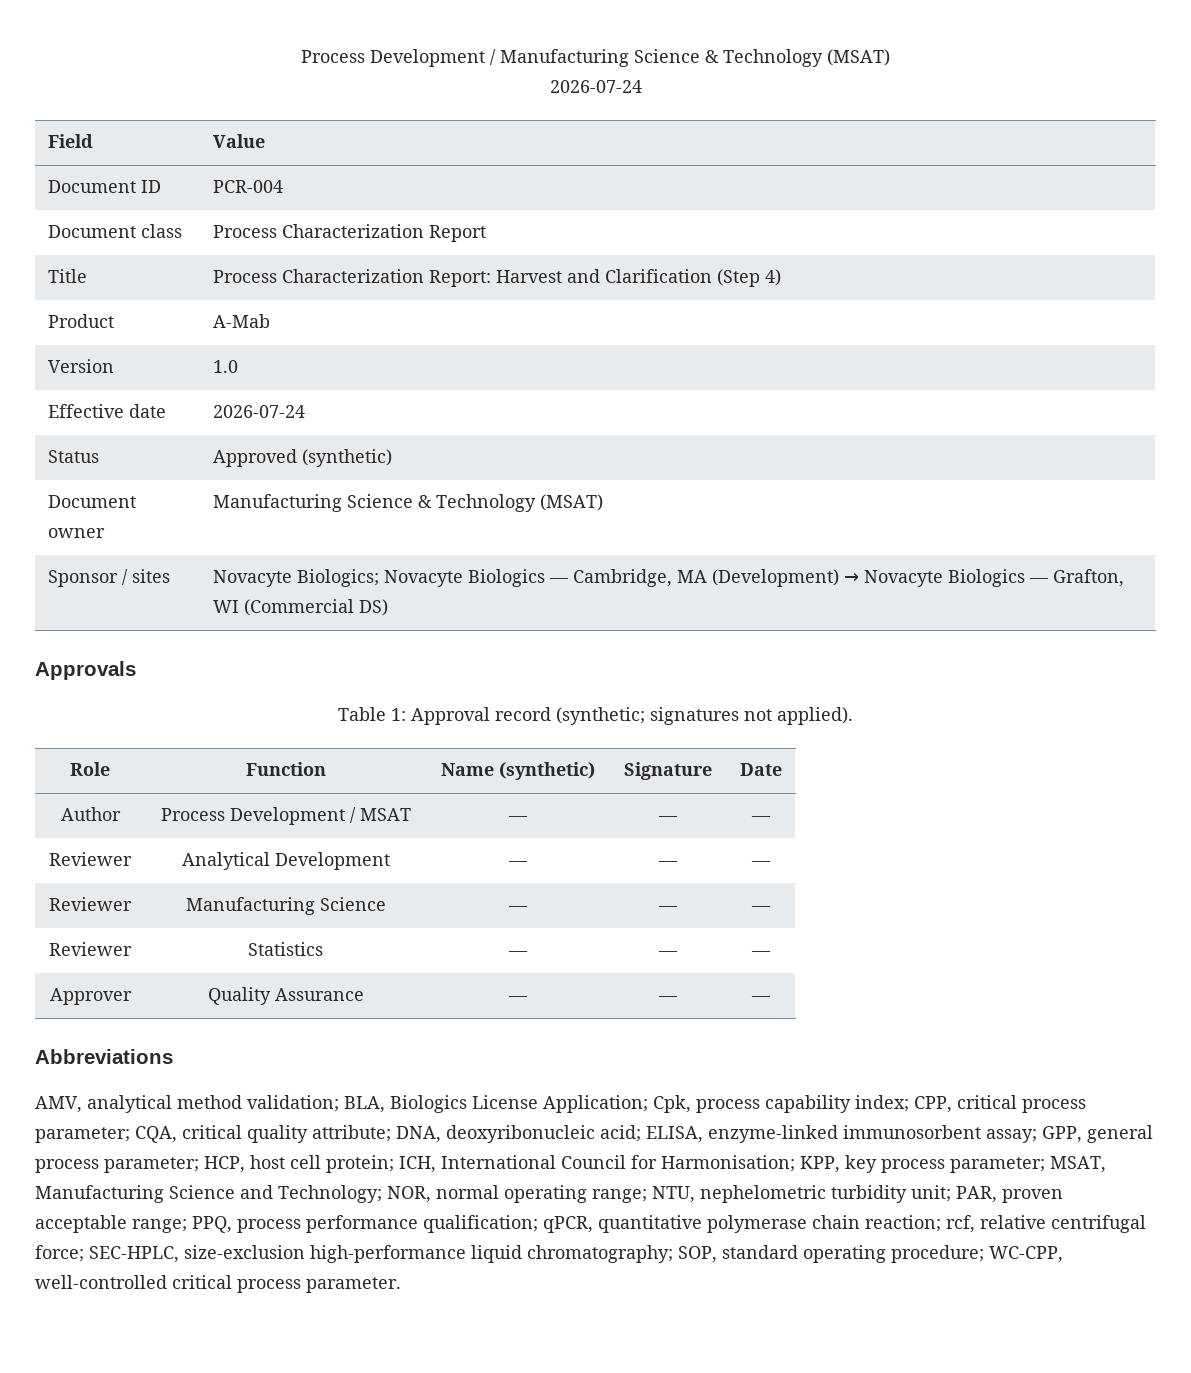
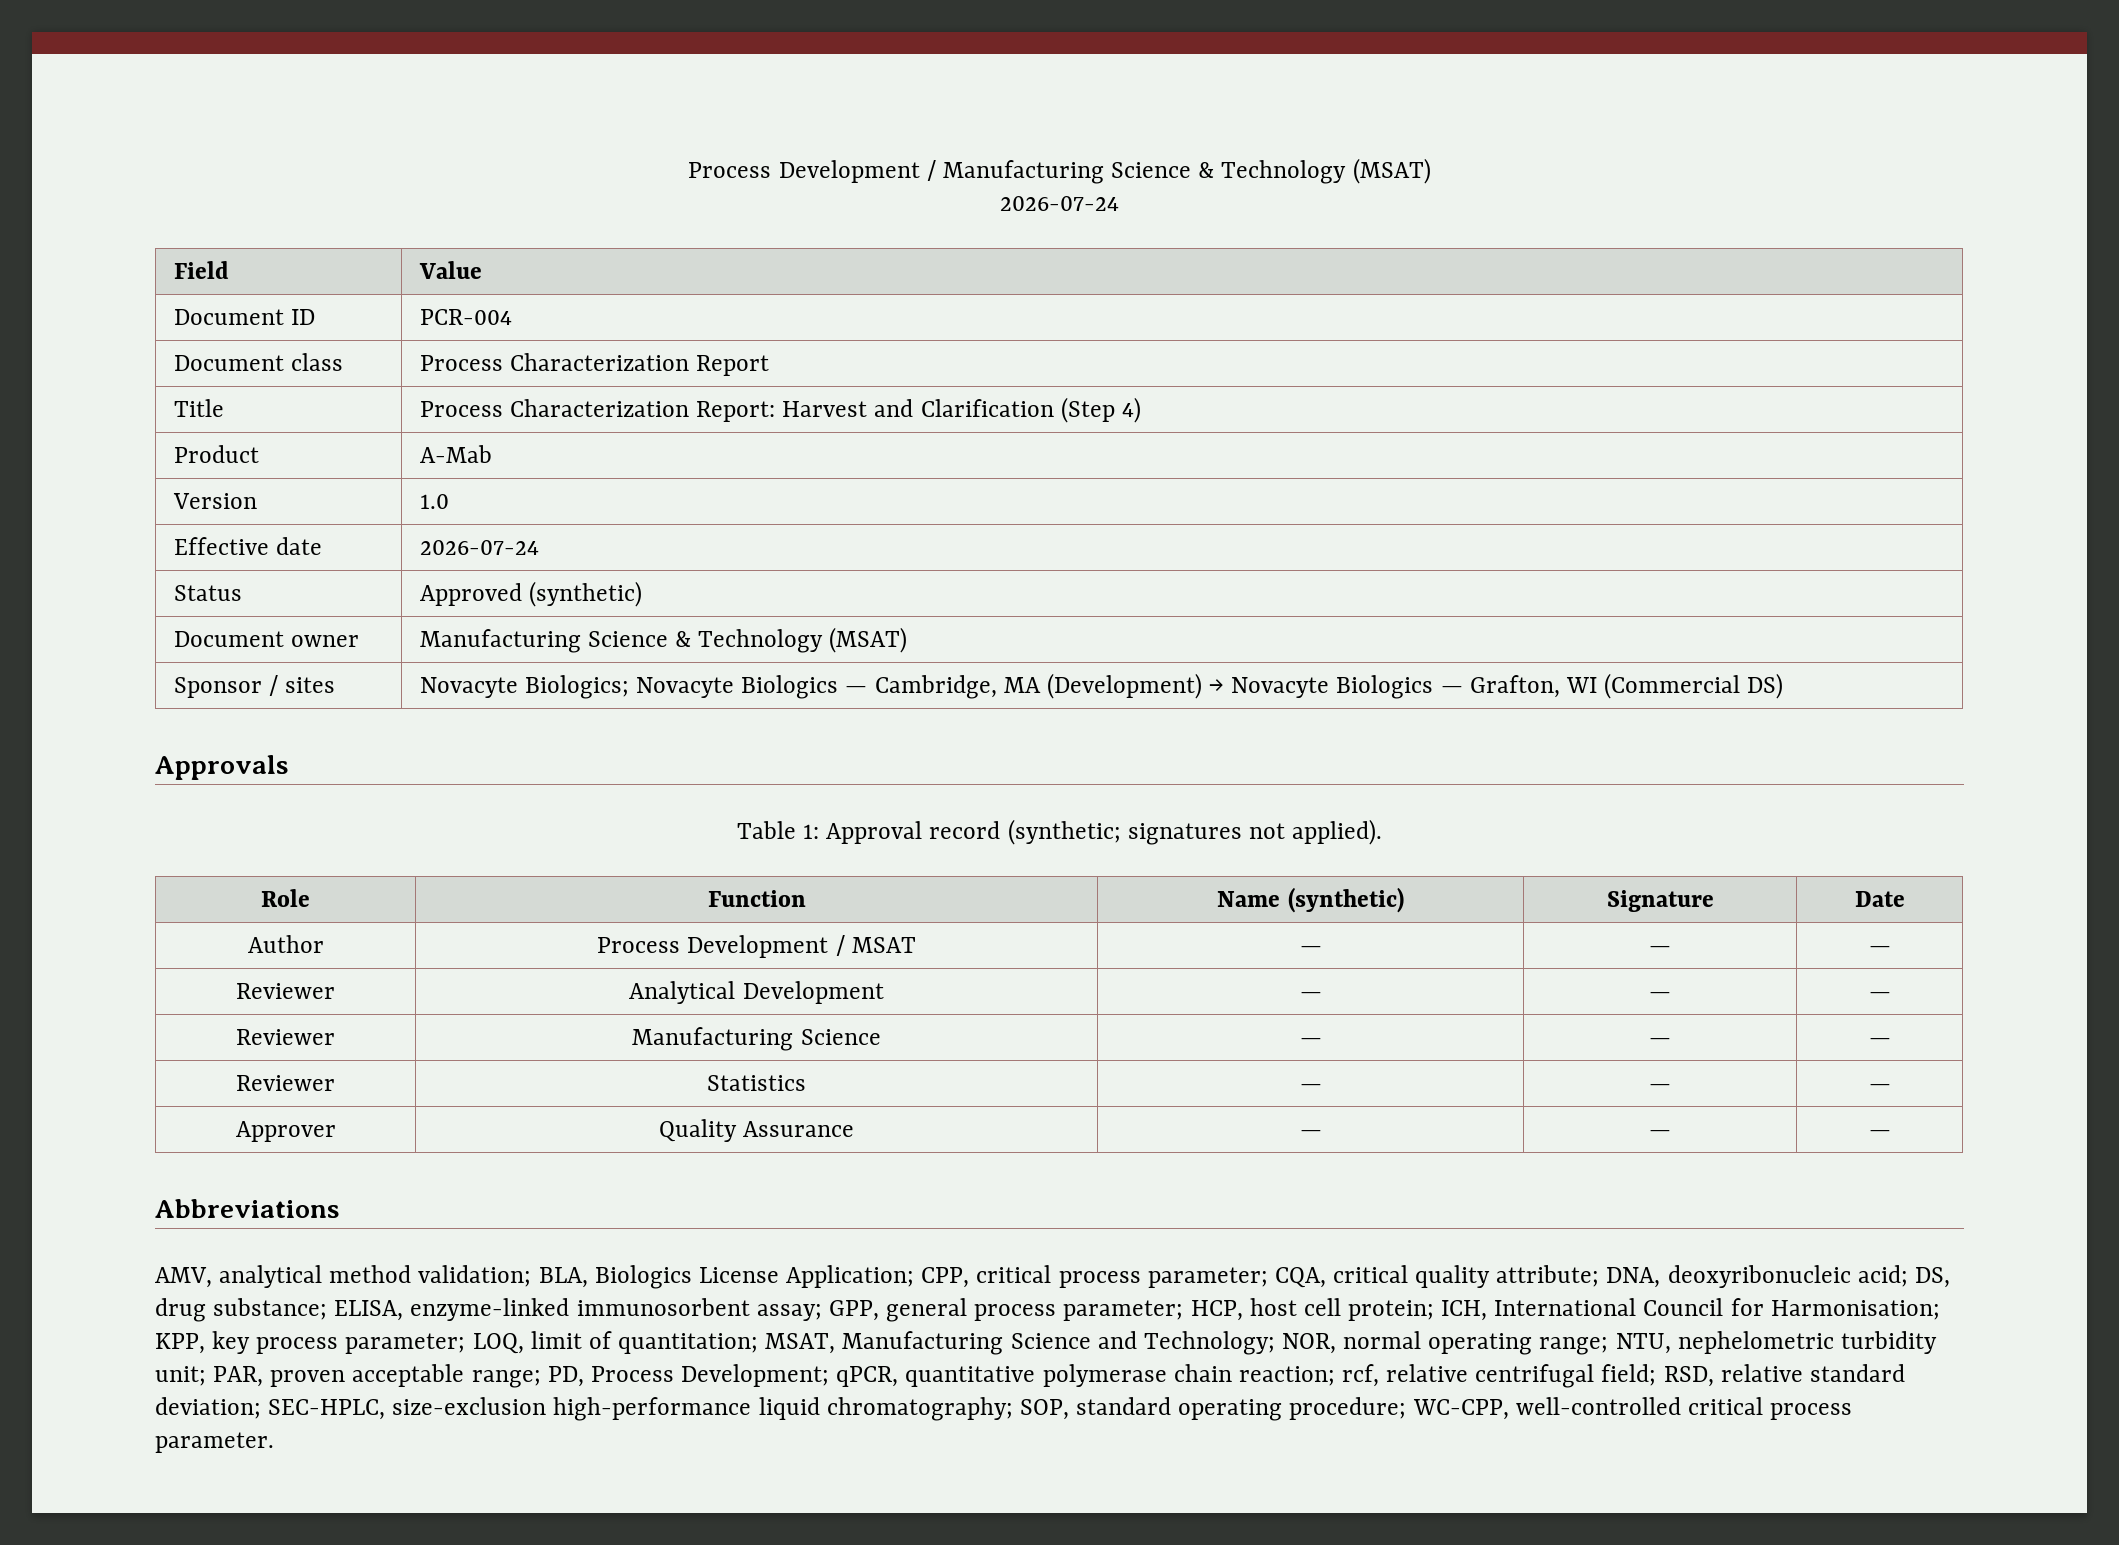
- Cpk, process capability index;
+ DS, drug substance;
+ LOQ, limit of quantitation;
- PPQ, process performance qualification;
+ PD, Process Development;
- rcf, relative centrifugal force;
+ rcf, relative centrifugal field; RSD, relative standard deviation;

